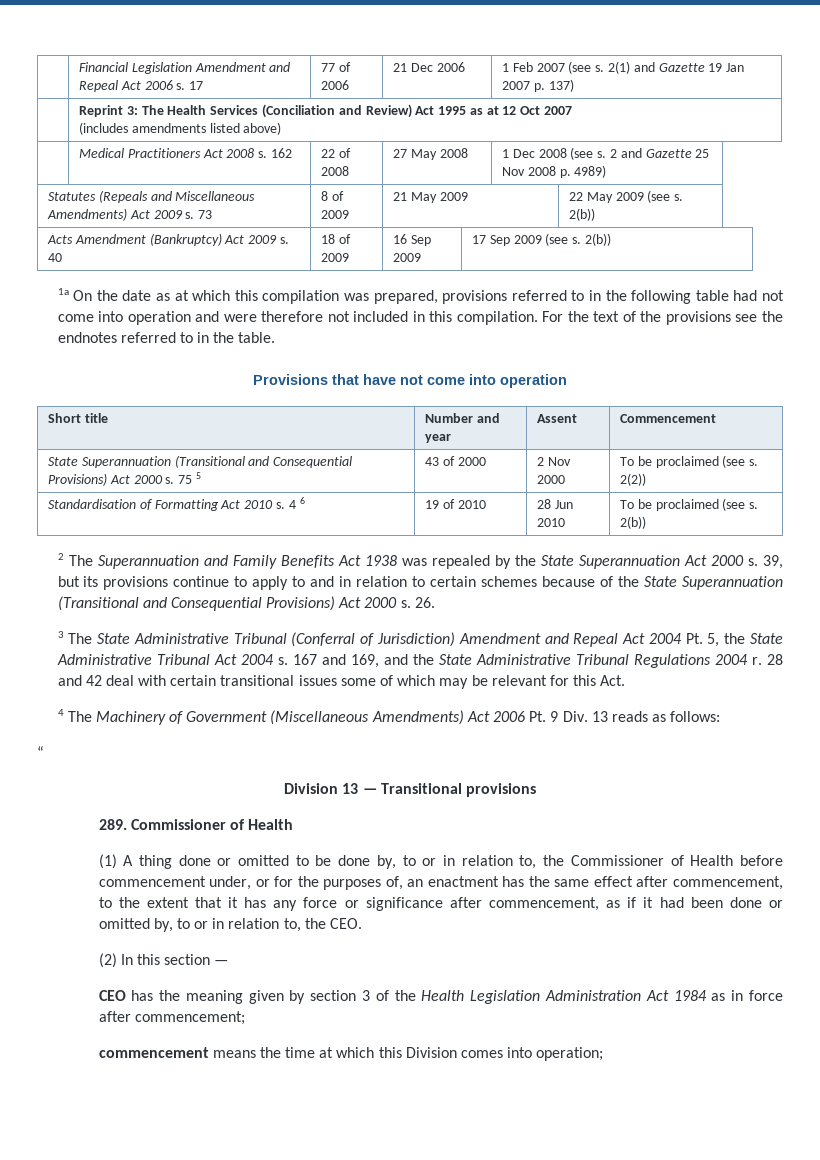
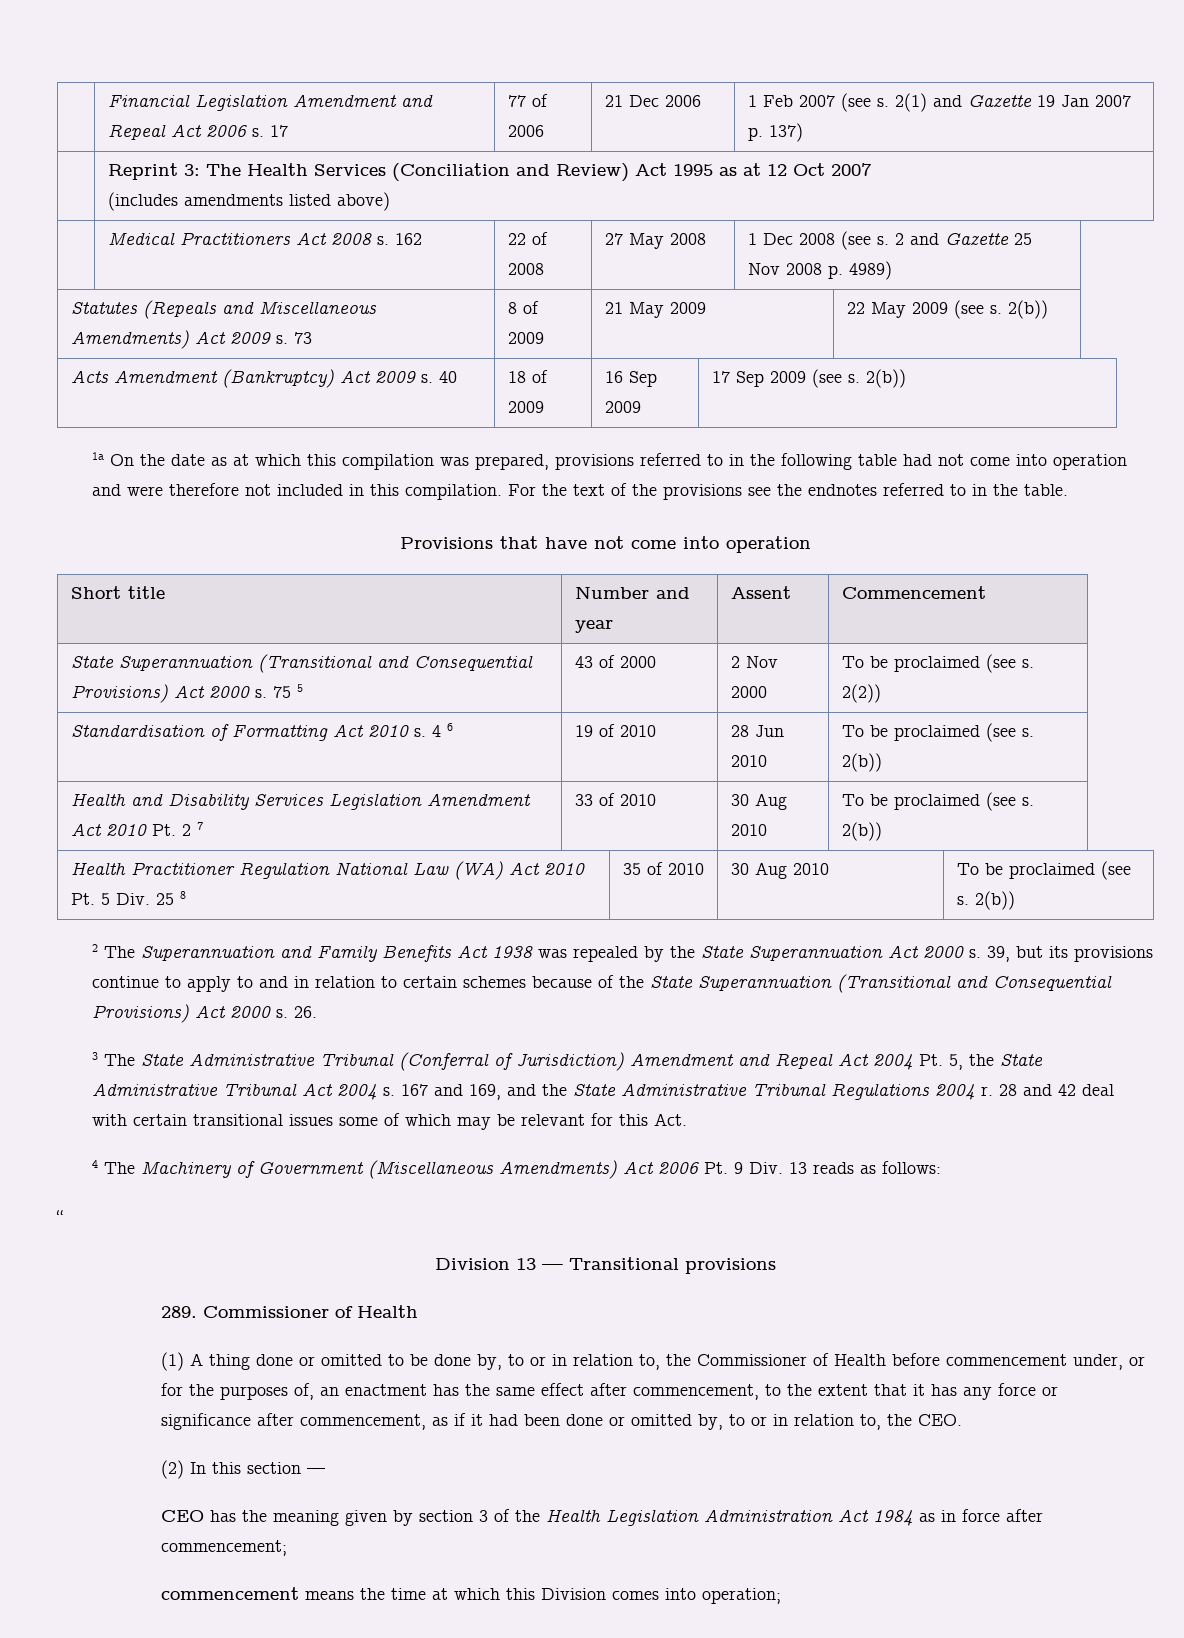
+ Health and Disability Services Legislation Amendment Act 2010 Pt. 2 7 | 33 of 2010 | 30 Aug 2010 | To be proclaimed (see s. 2(b))
+ Health Practitioner Regulation National Law (WA) Act 2010 Pt. 5 Div. 25 8 | 35 of 2010 | 30 Aug 2010 | To be proclaimed (see s. 2(b))

